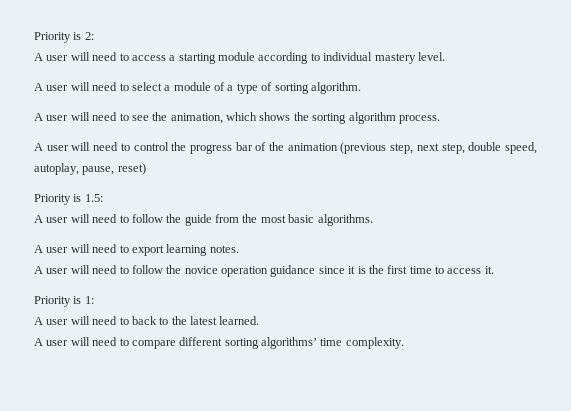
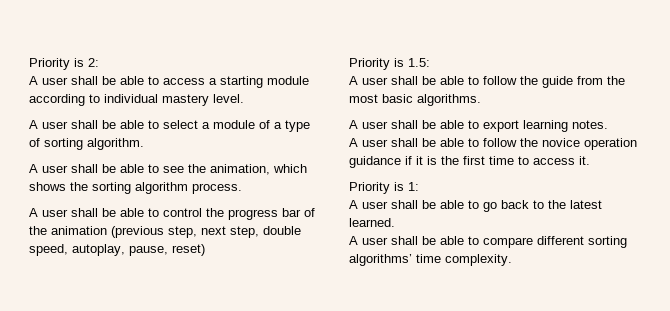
- A user will need to access a starting module according to individual mastery level.
+ A user shall be able to access a starting module according to individual mastery level.
- A user will need to select a module of a type of sorting algorithm.
+ A user shall be able to select a module of a type of sorting algorithm.
- A user will need to see the animation, which shows the sorting algorithm process.
+ A user shall be able to see the animation, which shows the sorting algorithm process.
- A user will need to control the progress bar of the animation (previous step, next step, double speed, autoplay, pause, reset)
+ A user shall be able to control the progress bar of the animation (previous step, next step, double speed, autoplay, pause, reset)
- A user will need to follow the guide from the most basic algorithms.
+ A user shall be able to follow the guide from the most basic algorithms.
- A user will need to export learning notes.
+ A user shall be able to export learning notes.
- A user will need to follow the novice operation guidance since it is the first time to access it.
+ A user shall be able to follow the novice operation guidance if it is the first time to access it.
- A user will need to back to the latest learned.
+ A user shall be able to go back to the latest learned.
- A user will need to compare different sorting algorithms’ time complexity.
+ A user shall be able to compare different sorting algorithms’ time complexity.

